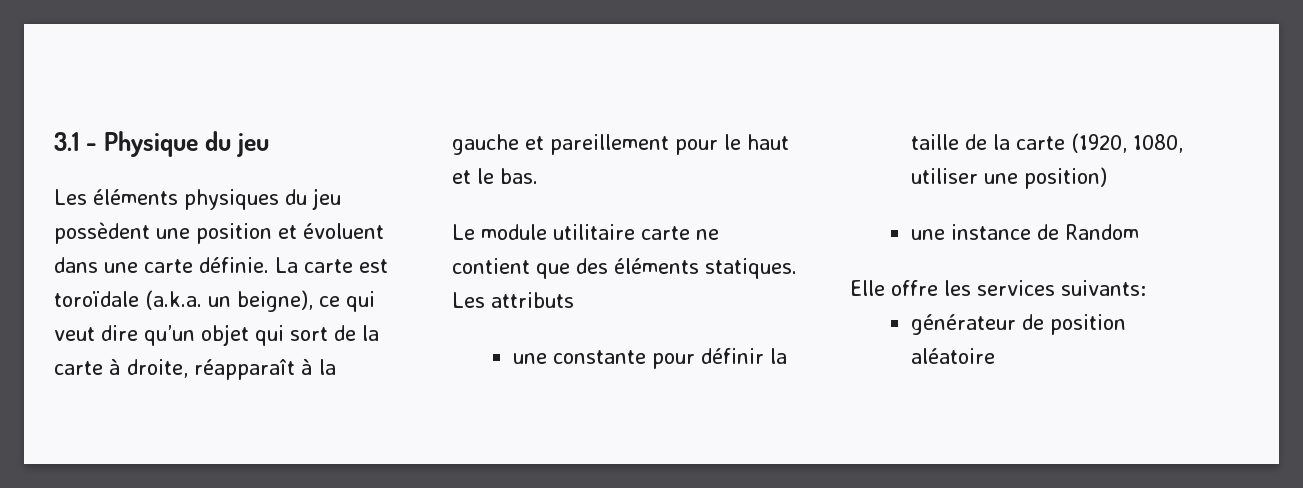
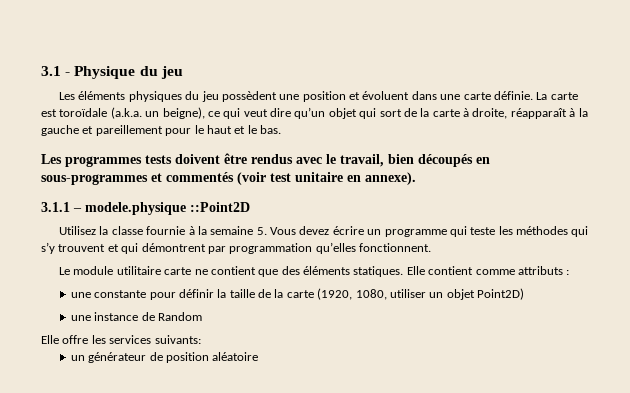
+ Les programmes tests doivent être rendus avec le travail, bien découpés en sous-programmes et commentés (voir test unitaire en annexe).
+ 3.1.1 – modele.physique ::Point2D
+ Utilisez la classe fournie à la semaine 5. Vous devez écrire un programme qui teste les méthodes qui s’y trouvent et qui démontrent par programmation qu’elles fonctionnent.
- Les attributs
+ Elle contient comme attributs :
- une constante pour définir la taille de la carte (1920, 1080, utiliser une position)
+ une constante pour définir la taille de la carte (1920, 1080, utiliser un objet Point2D)
- générateur de position aléatoire
+ un générateur de position aléatoire

